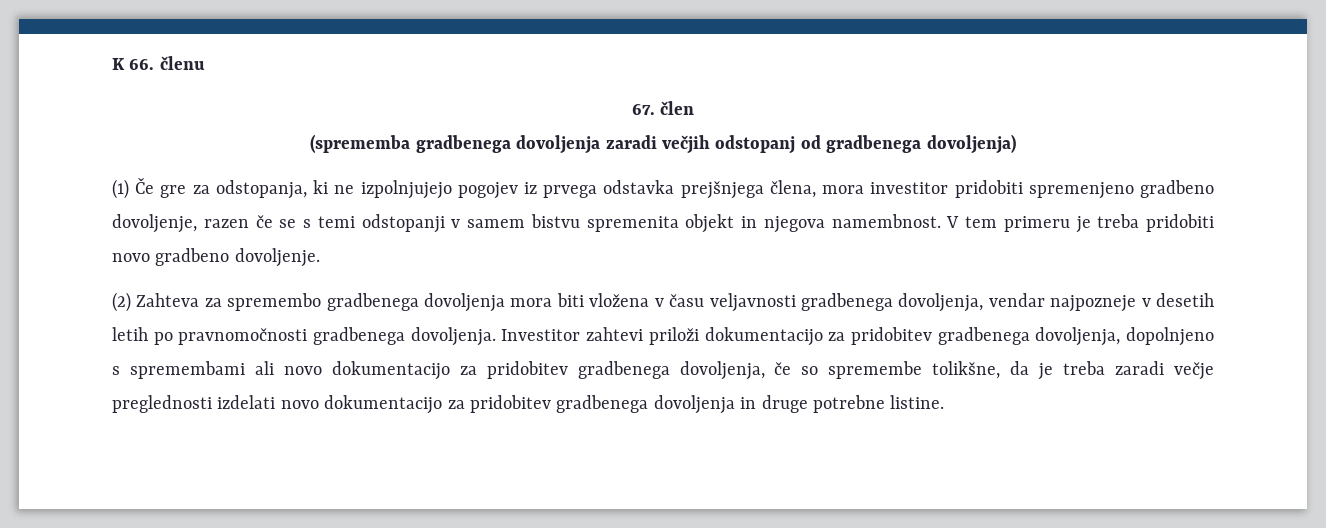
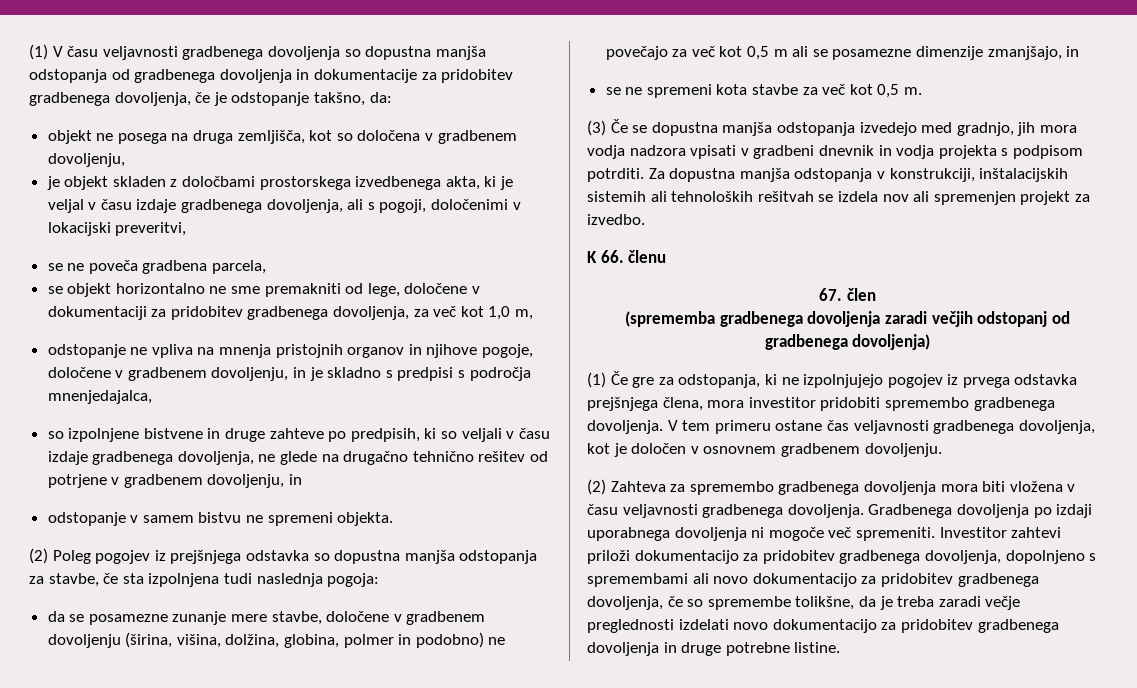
+ (1) V času veljavnosti gradbenega dovoljenja so dopustna manjša odstopanja od gradbenega dovoljenja in dokumentacije za pridobitev gradbenega dovoljenja, če je odstopanje takšno, da:
+ objekt ne posega na druga zemljišča, kot so določena v gradbenem dovoljenju,
+ je objekt skladen z določbami prostorskega izvedbenega akta, ki je veljal v času izdaje gradbenega dovoljenja, ali s pogoji, določenimi v lokacijski preveritvi,
+ se ne poveča gradbena parcela,
+ se objekt horizontalno ne sme premakniti od lege, določene v dokumentaciji za pridobitev gradbenega dovoljenja, za več kot 1,0 m,
+ odstopanje ne vpliva na mnenja pristojnih organov in njihove pogoje, določene v gradbenem dovoljenju, in je skladno s predpisi s področja mnenjedajalca,
+ so izpolnjene bistvene in druge zahteve po predpisih, ki so veljali v času izdaje gradbenega dovoljenja, ne glede na drugačno tehnično rešitev od potrjene v gradbenem dovoljenju, in
+ odstopanje v samem bistvu ne spremeni objekta.
+ (2) Poleg pogojev iz prejšnjega odstavka so dopustna manjša odstopanja za stavbe, če sta izpolnjena tudi naslednja pogoja:
+ da se posamezne zunanje mere stavbe, določene v gradbenem dovoljenju (širina, višina, dolžina, globina, polmer in podobno) ne povečajo za več kot 0,5 m ali se posamezne dimenzije zmanjšajo, in
+ se ne spremeni kota stavbe za več kot 0,5 m.
+ (3) Če se dopustna manjša odstopanja izvedejo med gradnjo, jih mora vodja nadzora vpisati v gradbeni dnevnik in vodja projekta s podpisom potrditi. Za dopustna manjša odstopanja v konstrukciji, inštalacijskih sistemih ali tehnoloških rešitvah se izdela nov ali spremenjen projekt za izvedbo.
- (1) Če gre za odstopanja, ki ne izpolnjujejo pogojev iz prvega odstavka prejšnjega člena, mora investitor pridobiti spremenjeno gradbeno dovoljenje, razen če se s temi odstopanji v samem bistvu spremenita objekt in njegova namembnost. V tem primeru je treba pridobiti novo gradbeno dovoljenje.
+ (1) Če gre za odstopanja, ki ne izpolnjujejo pogojev iz prvega odstavka prejšnjega člena, mora investitor pridobiti spremembo gradbenega dovoljenja. V tem primeru ostane čas veljavnosti gradbenega dovoljenja, kot je določen v osnovnem gradbenem dovoljenju.
- (2) Zahteva za spremembo gradbenega dovoljenja mora biti vložena v času veljavnosti gradbenega dovoljenja, vendar najpozneje v desetih letih po pravnomočnosti gradbenega dovoljenja.
+ (2) Zahteva za spremembo gradbenega dovoljenja mora biti vložena v času veljavnosti gradbenega dovoljenja. Gradbenega dovoljenja po izdaji uporabnega dovoljenja ni mogoče več spremeniti.

